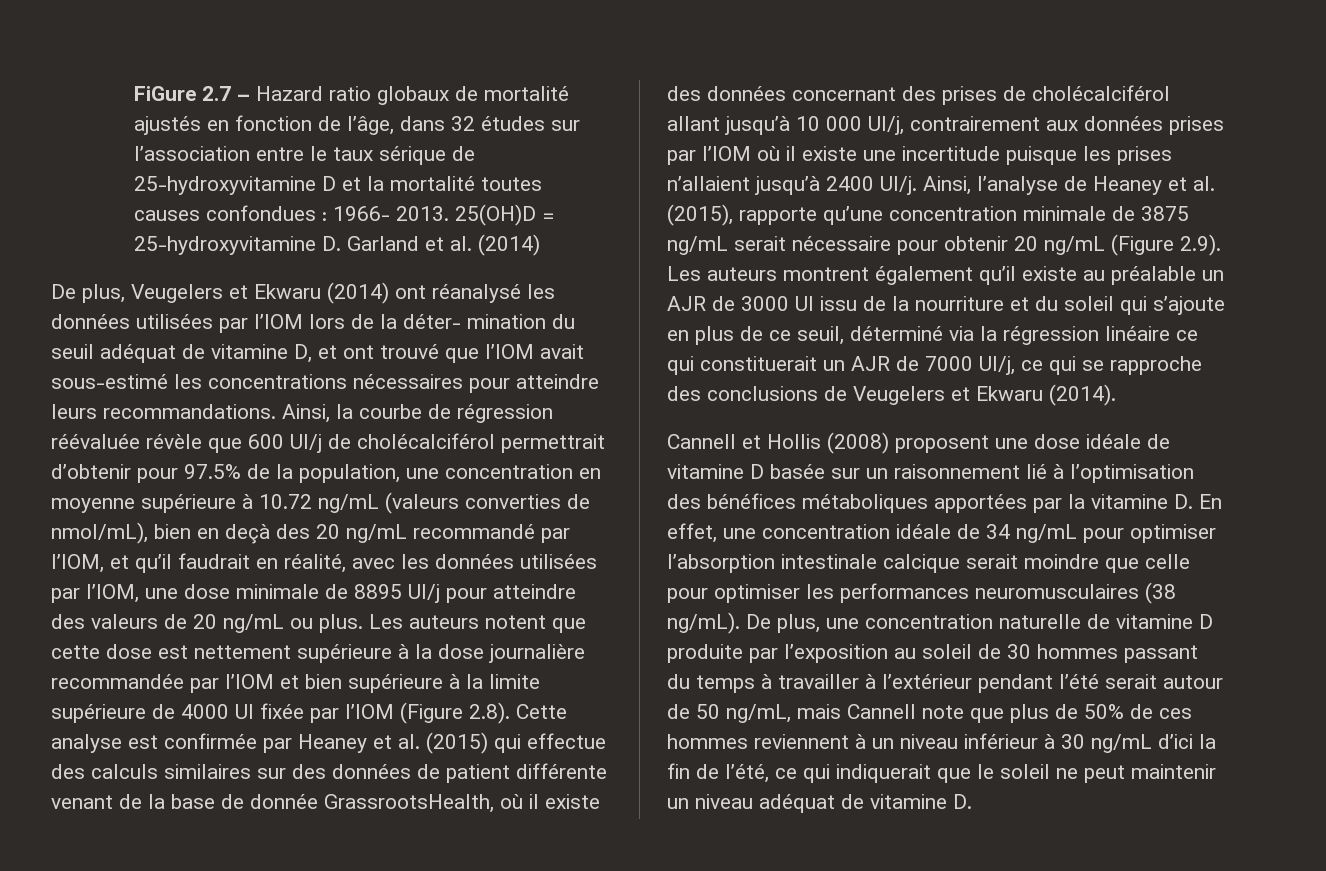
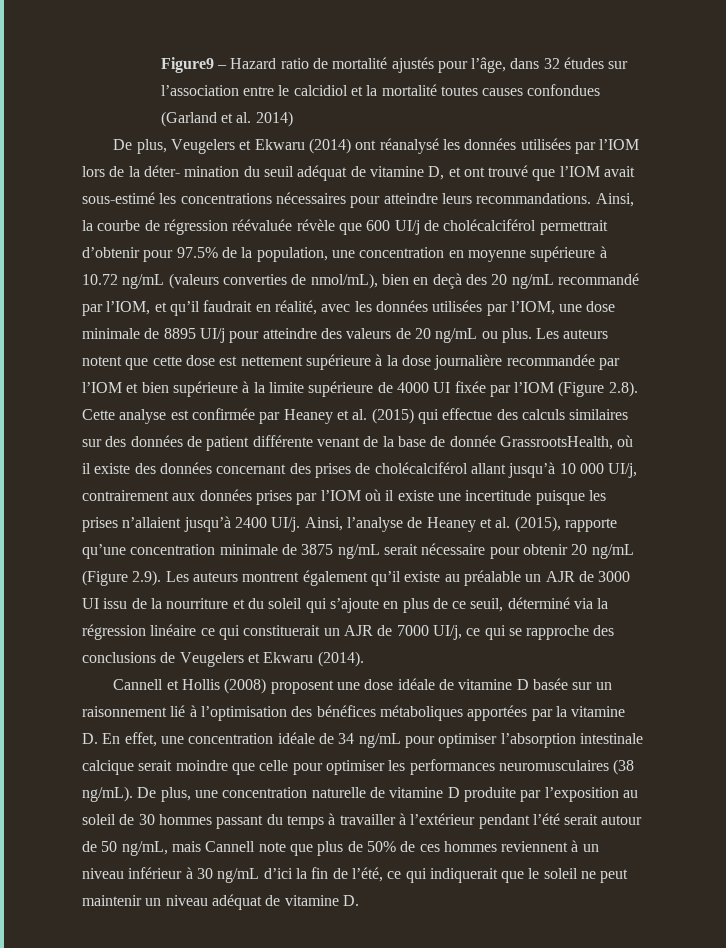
- FiGure 2.7 – Hazard ratio globaux de mortalité ajustés en fonction de l’âge, dans 32 études sur l’association entre le taux sérique de 25-hydroxyvitamine D et la mortalité toutes causes confondues : 1966- 2013. 25(OH)D = 25-hydroxyvitamine D. Garland et al. (2014)
+ Figure9 – Hazard ratio de mortalité ajustés pour l’âge, dans 32 études sur l’association entre le calcidiol et la mortalité toutes causes confondues (Garland et al. 2014)

